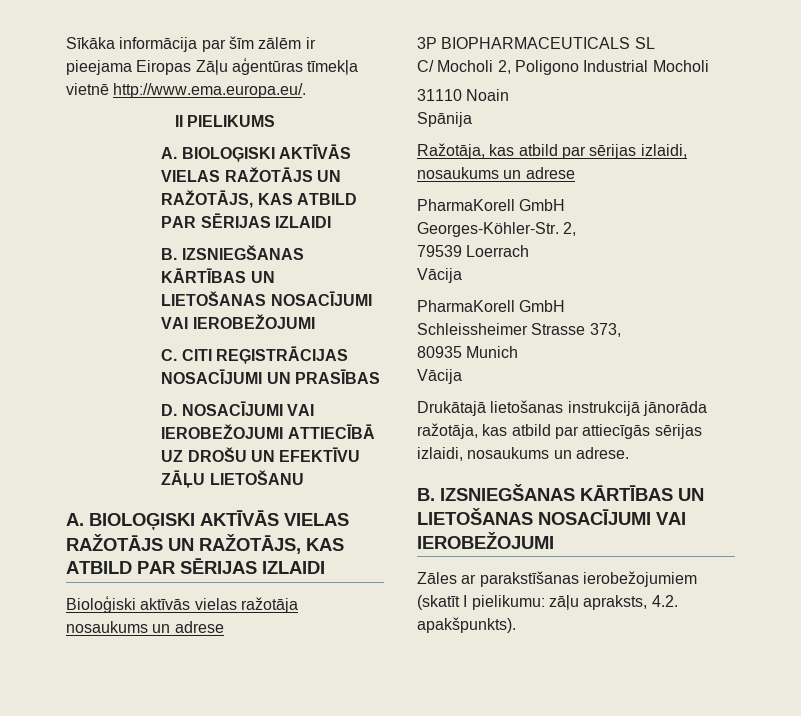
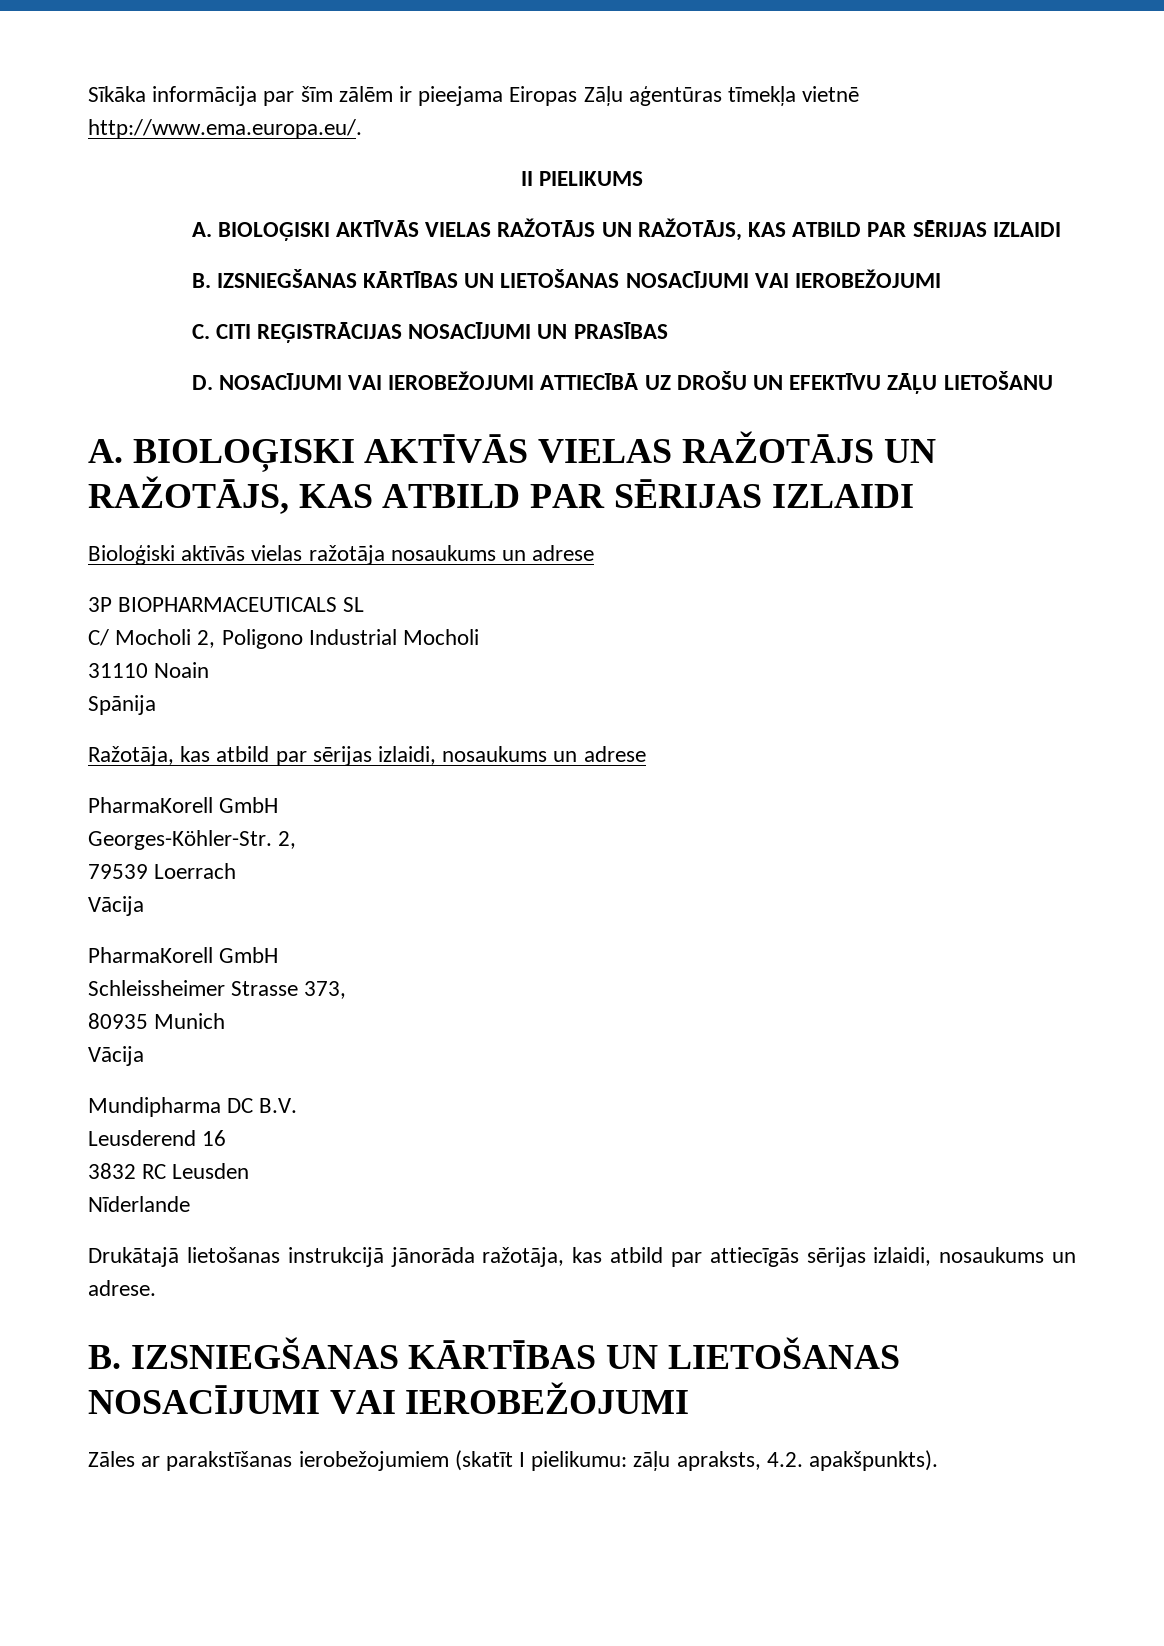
+ Mundipharma DC B.V.
+ Leusderend 16
+ 3832 RC Leusden
+ Nīderlande

